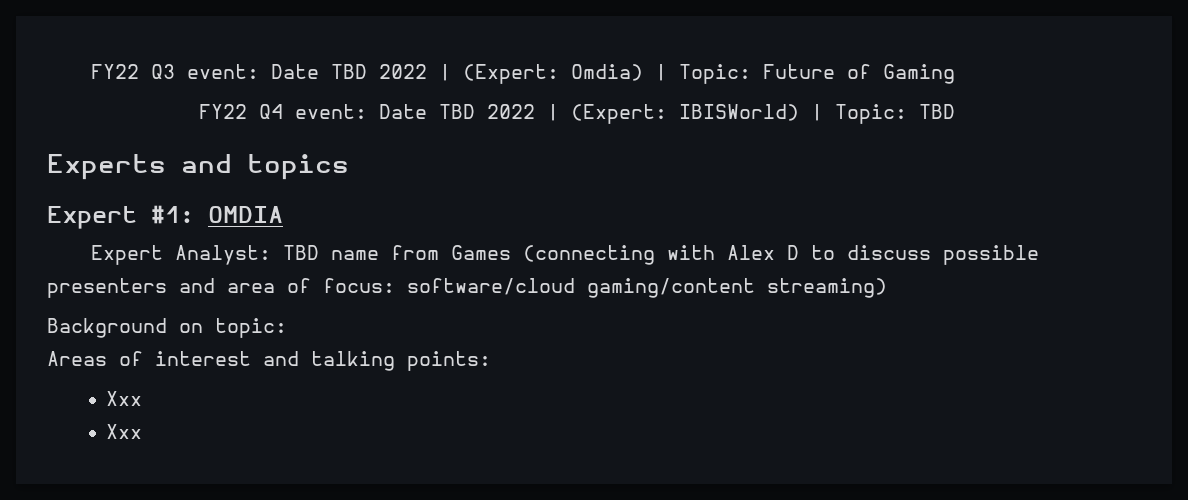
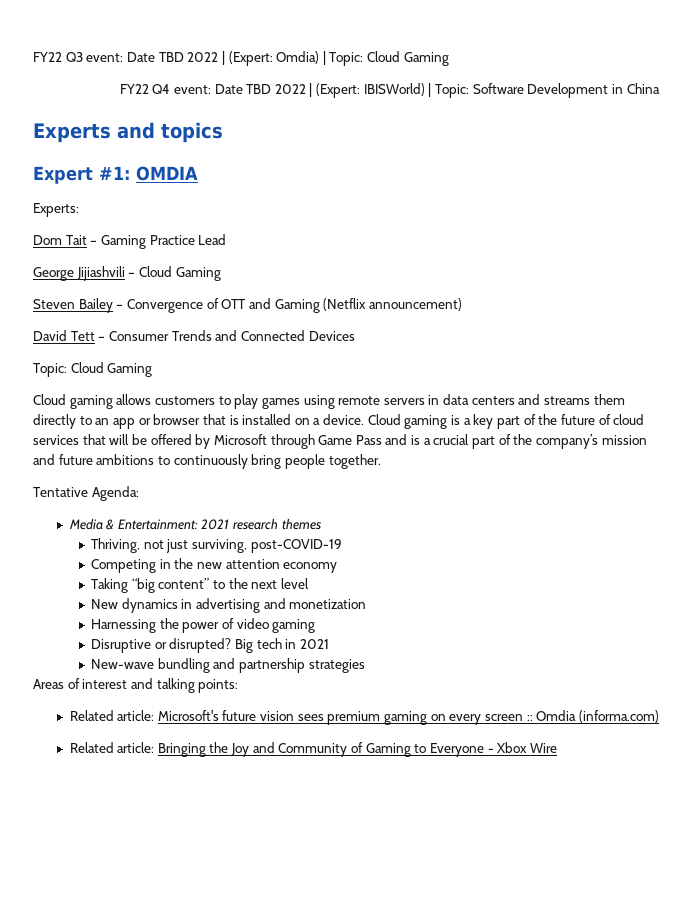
- FY22 Q3 event: Date TBD 2022 | (Expert: Omdia) | Topic: Future of Gaming
+ FY22 Q3 event: Date TBD 2022 | (Expert: Omdia) | Topic: Cloud Gaming
- FY22 Q4 event: Date TBD 2022 | (Expert: IBISWorld) | Topic: TBD
+ FY22 Q4 event: Date TBD 2022 | (Expert: IBISWorld) | Topic: Software Development in China
- Expert Analyst: TBD name from Games (connecting with Alex D to discuss possible presenters and area of focus: software/cloud gaming/content streaming)
- Background on topic:
+ Experts:
+ Dom Tait – Gaming Practice Lead
+ George Jijiashvili – Cloud Gaming
+ Steven Bailey – Convergence of OTT and Gaming (Netflix announcement)
+ David Tett – Consumer Trends and Connected Devices
+ Topic: Cloud Gaming
+ Cloud gaming allows customers to play games using remote servers in data centers and streams them directly to an app or browser that is installed on a device. Cloud gaming is a key part of the future of cloud services that will be offered by Microsoft through Game Pass and is a crucial part of the company’s mission and future ambitions to continuously bring people together.
+ Tentative Agenda:
+ Media & Entertainment: 2021 research themes
+ Thriving, not just surviving, post-COVID-19
+ Competing in the new attention economy
+ Taking “big content” to the next level
+ New dynamics in advertising and monetization
+ Harnessing the power of video gaming
+ Disruptive or disrupted? Big tech in 2021
+ New-wave bundling and partnership strategies
  Areas of interest and talking points:
- Xxx
- Xxx
+ Related article: Microsoft's future vision sees premium gaming on every screen :: Omdia (informa.com)
+ Related article: Bringing the Joy and Community of Gaming to Everyone - Xbox Wire

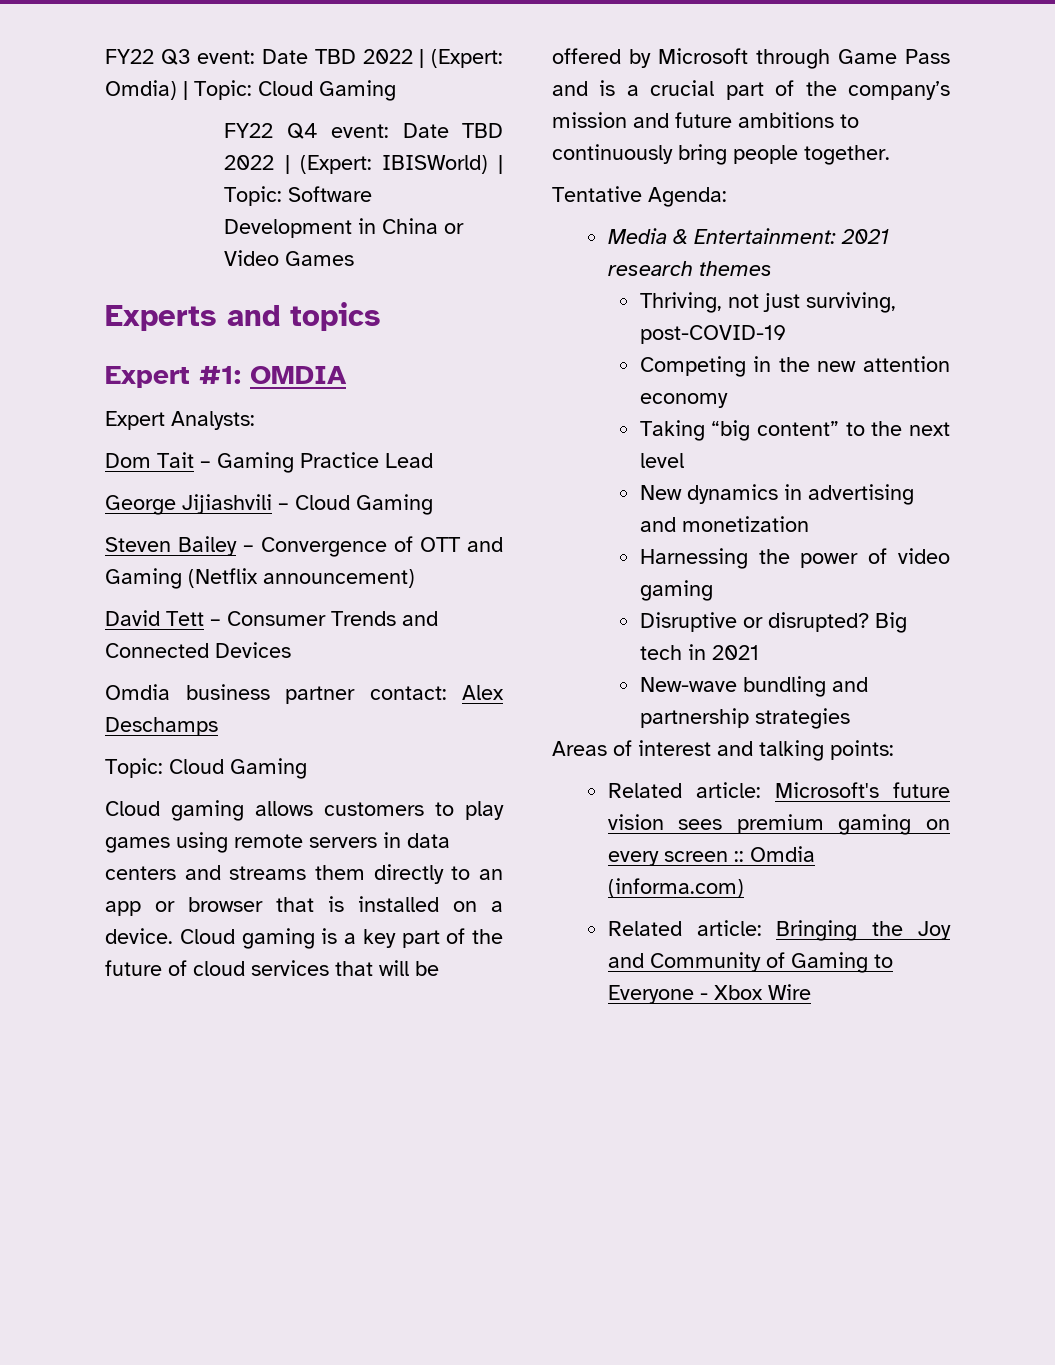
- FY22 Q4 event: Date TBD 2022 | (Expert: IBISWorld) | Topic: Software Development in China
+ FY22 Q4 event: Date TBD 2022 | (Expert: IBISWorld) | Topic: Software Development in China or Video Games
- Experts:
+ Expert Analysts:
+ Omdia business partner contact: Alex Deschamps

